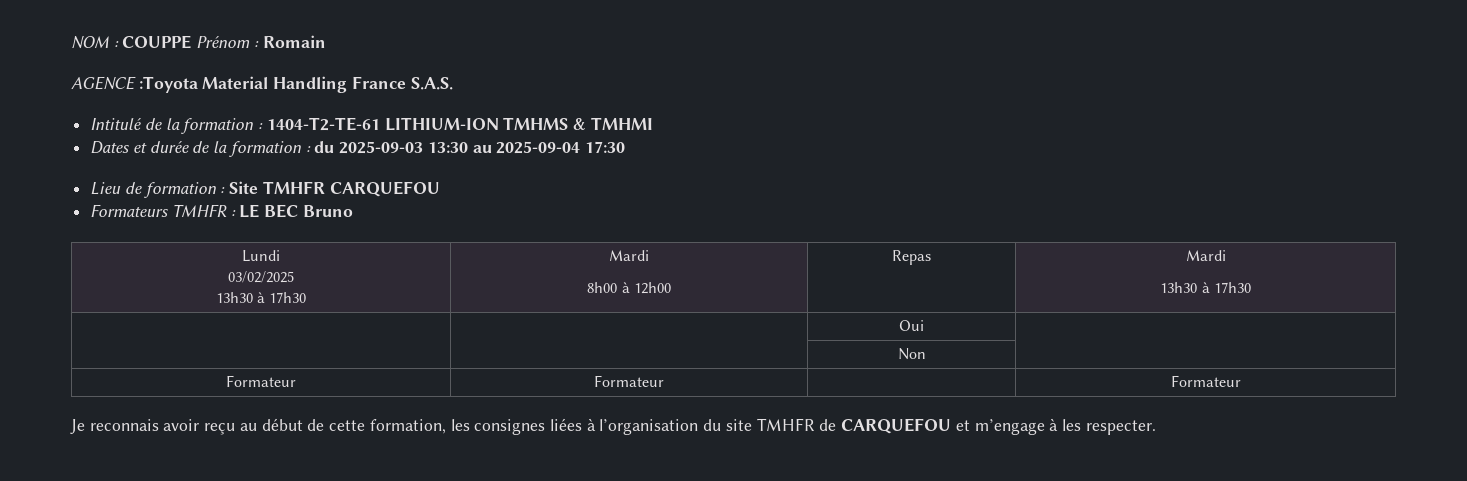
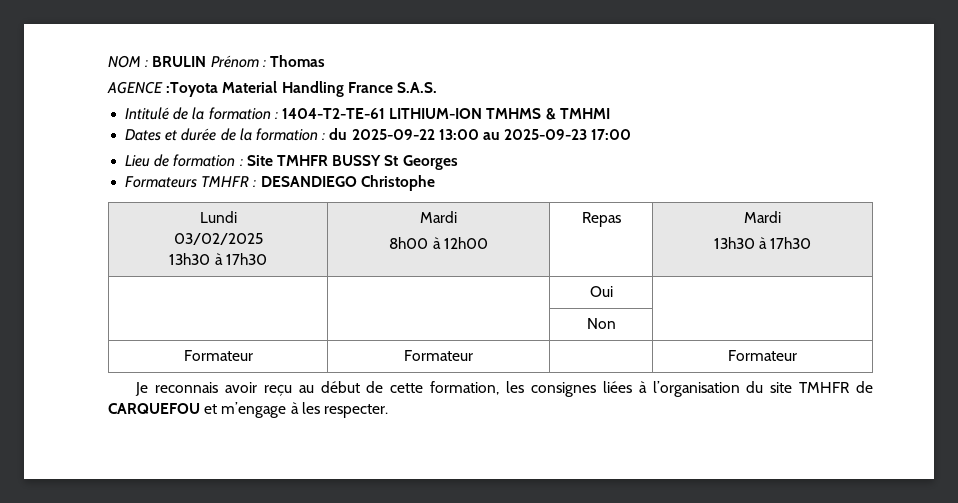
- NOM : COUPPE Prénom : Romain
+ NOM : BRULIN Prénom : Thomas
- Dates et durée de la formation : du 2025-09-03 13:30 au 2025-09-04 17:30
+ Dates et durée de la formation : du 2025-09-22 13:00 au 2025-09-23 17:00
- Lieu de formation : Site TMHFR CARQUEFOU
+ Lieu de formation : Site TMHFR BUSSY St Georges
- Formateurs TMHFR : LE BEC Bruno
+ Formateurs TMHFR : DESANDIEGO Christophe

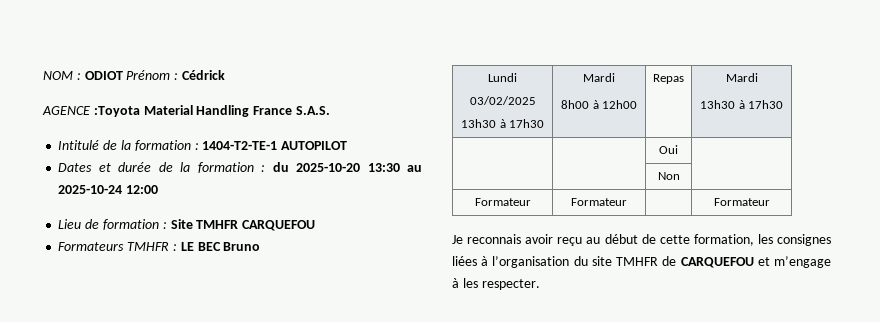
- NOM : BRULIN Prénom : Thomas
+ NOM : ODIOT Prénom : Cédrick
- Intitulé de la formation : 1404-T2-TE-61 LITHIUM-ION TMHMS & TMHMI
+ Intitulé de la formation : 1404-T2-TE-1 AUTOPILOT
- Dates et durée de la formation : du 2025-09-22 13:00 au 2025-09-23 17:00
+ Dates et durée de la formation : du 2025-10-20 13:30 au 2025-10-24 12:00
- Lieu de formation : Site TMHFR BUSSY St Georges
+ Lieu de formation : Site TMHFR CARQUEFOU
- Formateurs TMHFR : DESANDIEGO Christophe
+ Formateurs TMHFR : LE BEC Bruno

